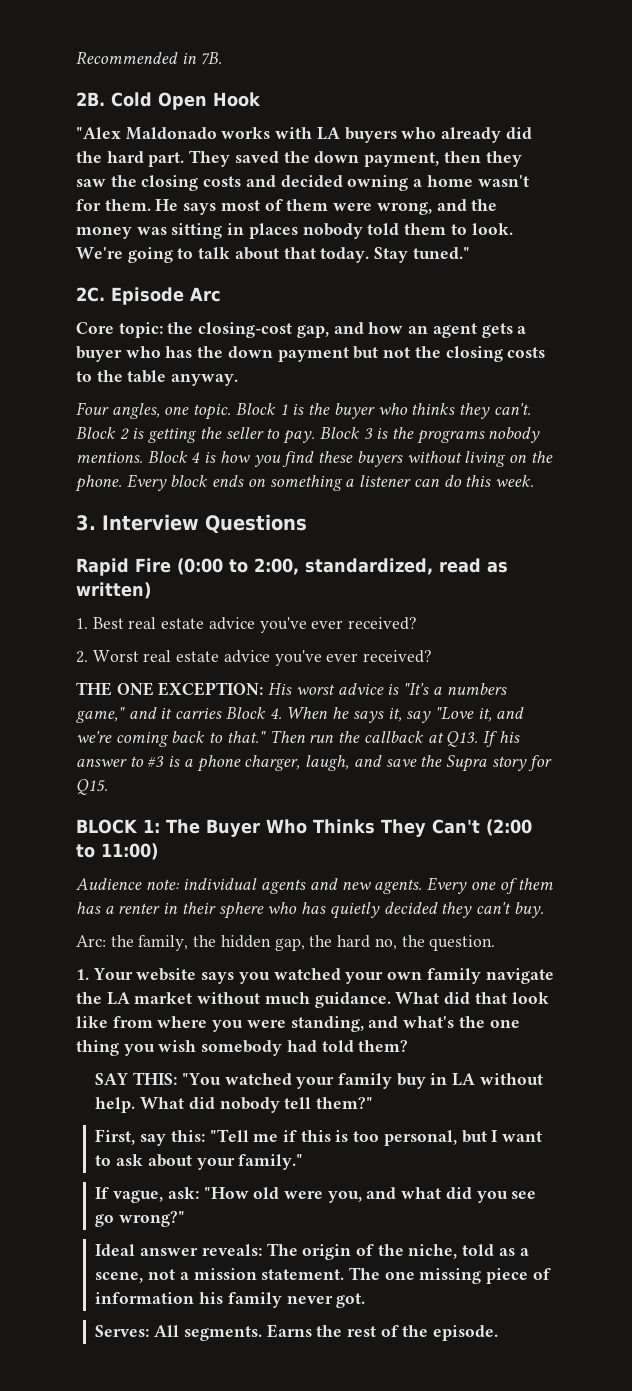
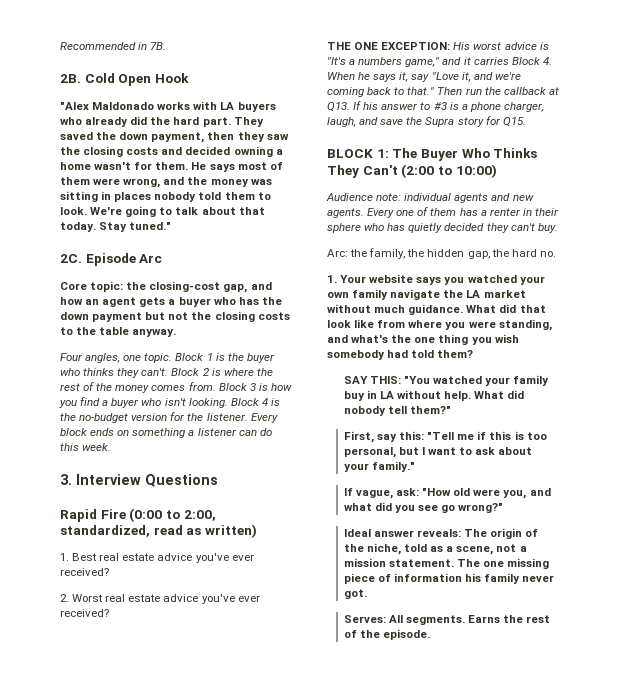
- Block 2 is getting the seller to pay. Block 3 is the programs nobody mentions. Block 4 is how you find these buyers without living on the phone.
+ Block 2 is where the rest of the money comes from. Block 3 is how you find a buyer who isn't looking. Block 4 is the no-budget version for the listener.
- BLOCK 1: The Buyer Who Thinks They Can't (2:00 to 11:00)
+ BLOCK 1: The Buyer Who Thinks They Can't (2:00 to 10:00)
- Arc: the family, the hidden gap, the hard no, the question.
+ Arc: the family, the hidden gap, the hard no.

